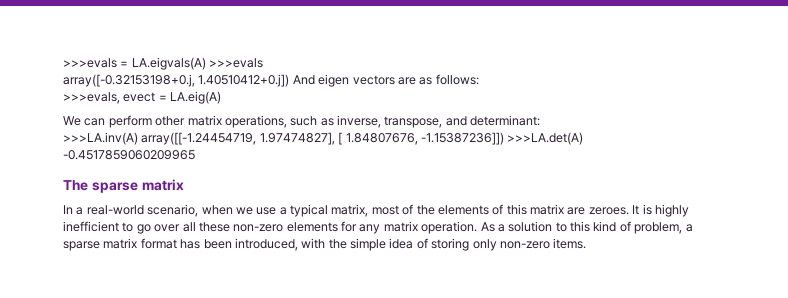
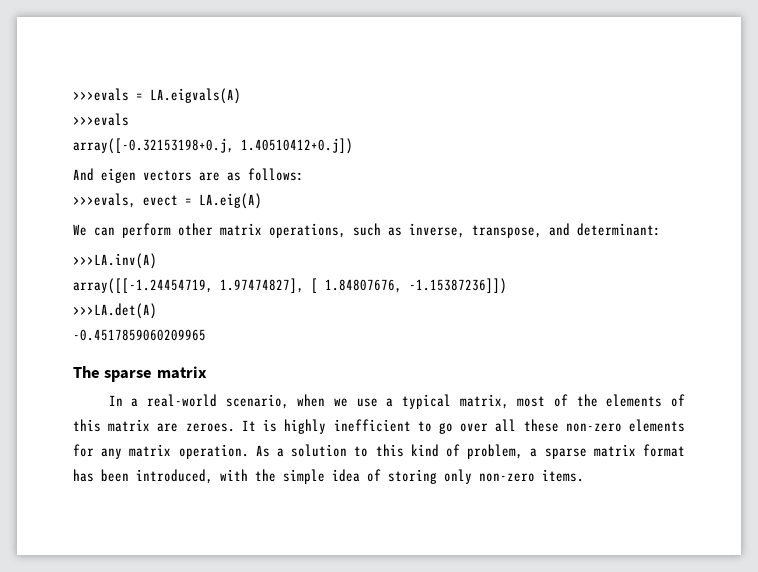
- >>>evals = LA.eigvals(A) >>>evals
+ >>>evals = LA.eigvals(A)
+ >>>evals
- array([-0.32153198+0.j, 1.40510412+0.j]) And eigen vectors are as follows:
+ array([-0.32153198+0.j, 1.40510412+0.j])
+ And eigen vectors are as follows:
- >>>LA.inv(A) array([[-1.24454719, 1.97474827], [ 1.84807676, -1.15387236]]) >>>LA.det(A)
+ >>>LA.inv(A)
+ array([[-1.24454719, 1.97474827], [ 1.84807676, -1.15387236]])
+ >>>LA.det(A)

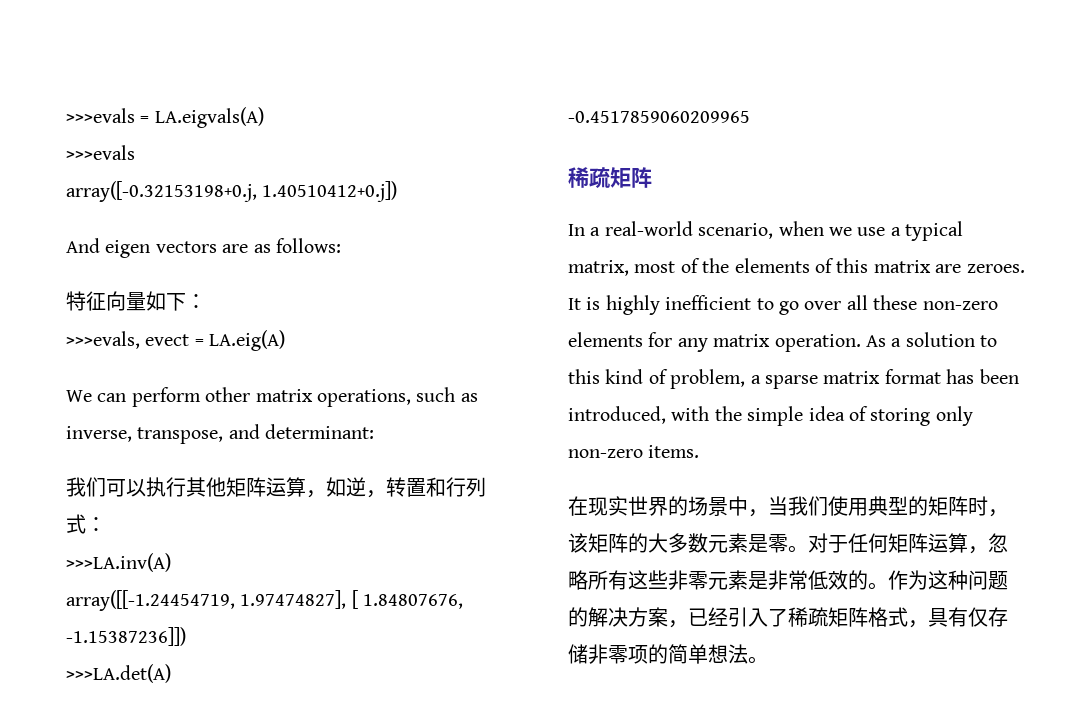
+ 特征向量如下：
+ 我们可以执行其他矩阵运算，如逆，转置和行列式：
  -0.4517859060209965
- The sparse matrix
+ 稀疏矩阵
+ 在现实世界的场景中，当我们使用典型的矩阵时，该矩阵的大多数元素是零。对于任何矩阵运算，忽略所有这些非零元素是非常低效的。作为这种问题的解决方案，已经引入了稀疏矩阵格式，具有仅存储非零项的简单想法。

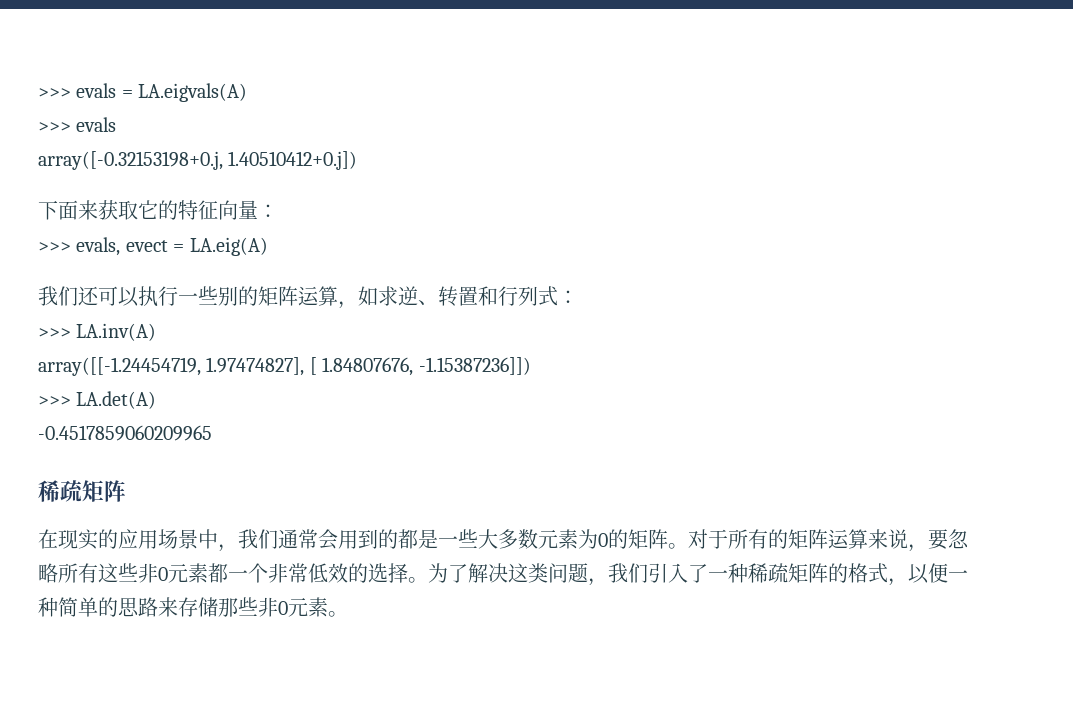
- >>>evals = LA.eigvals(A)
- >>>evals
+ >>> evals = LA.eigvals(A)
+ >>> evals
- And eigen vectors are as follows:
- 特征向量如下：
- >>>evals, evect = LA.eig(A)
+ 下面来获取它的特征向量：
+ >>> evals, evect = LA.eig(A)
- We can perform other matrix operations, such as inverse, transpose, and determinant:
- 我们可以执行其他矩阵运算，如逆，转置和行列式：
+ 我们还可以执行一些别的矩阵运算，如求逆、转置和行列式：
- >>>LA.inv(A)
+ >>> LA.inv(A)
- >>>LA.det(A)
+ >>> LA.det(A)
- In a real-world scenario, when we use a typical matrix, most of the elements of this matrix are zeroes. It is highly inefficient to go over all these non-zero elements for any matrix operation. As a solution to this kind of problem, a sparse matrix format has been introduced, with the simple idea of storing only non-zero items.
- 在现实世界的场景中，当我们使用典型的矩阵时，该矩阵的大多数元素是零。对于任何矩阵运算，忽略所有这些非零元素是非常低效的。作为这种问题的解决方案，已经引入了稀疏矩阵格式，具有仅存储非零项的简单想法。
+ 在现实的应用场景中，我们通常会用到的都是一些大多数元素为0的矩阵。对于所有的矩阵运算来说，要忽略所有这些非0元素都一个非常低效的选择。为了解决这类问题，我们引入了一种稀疏矩阵的格式，以便一种简单的思路来存储那些非0元素。

